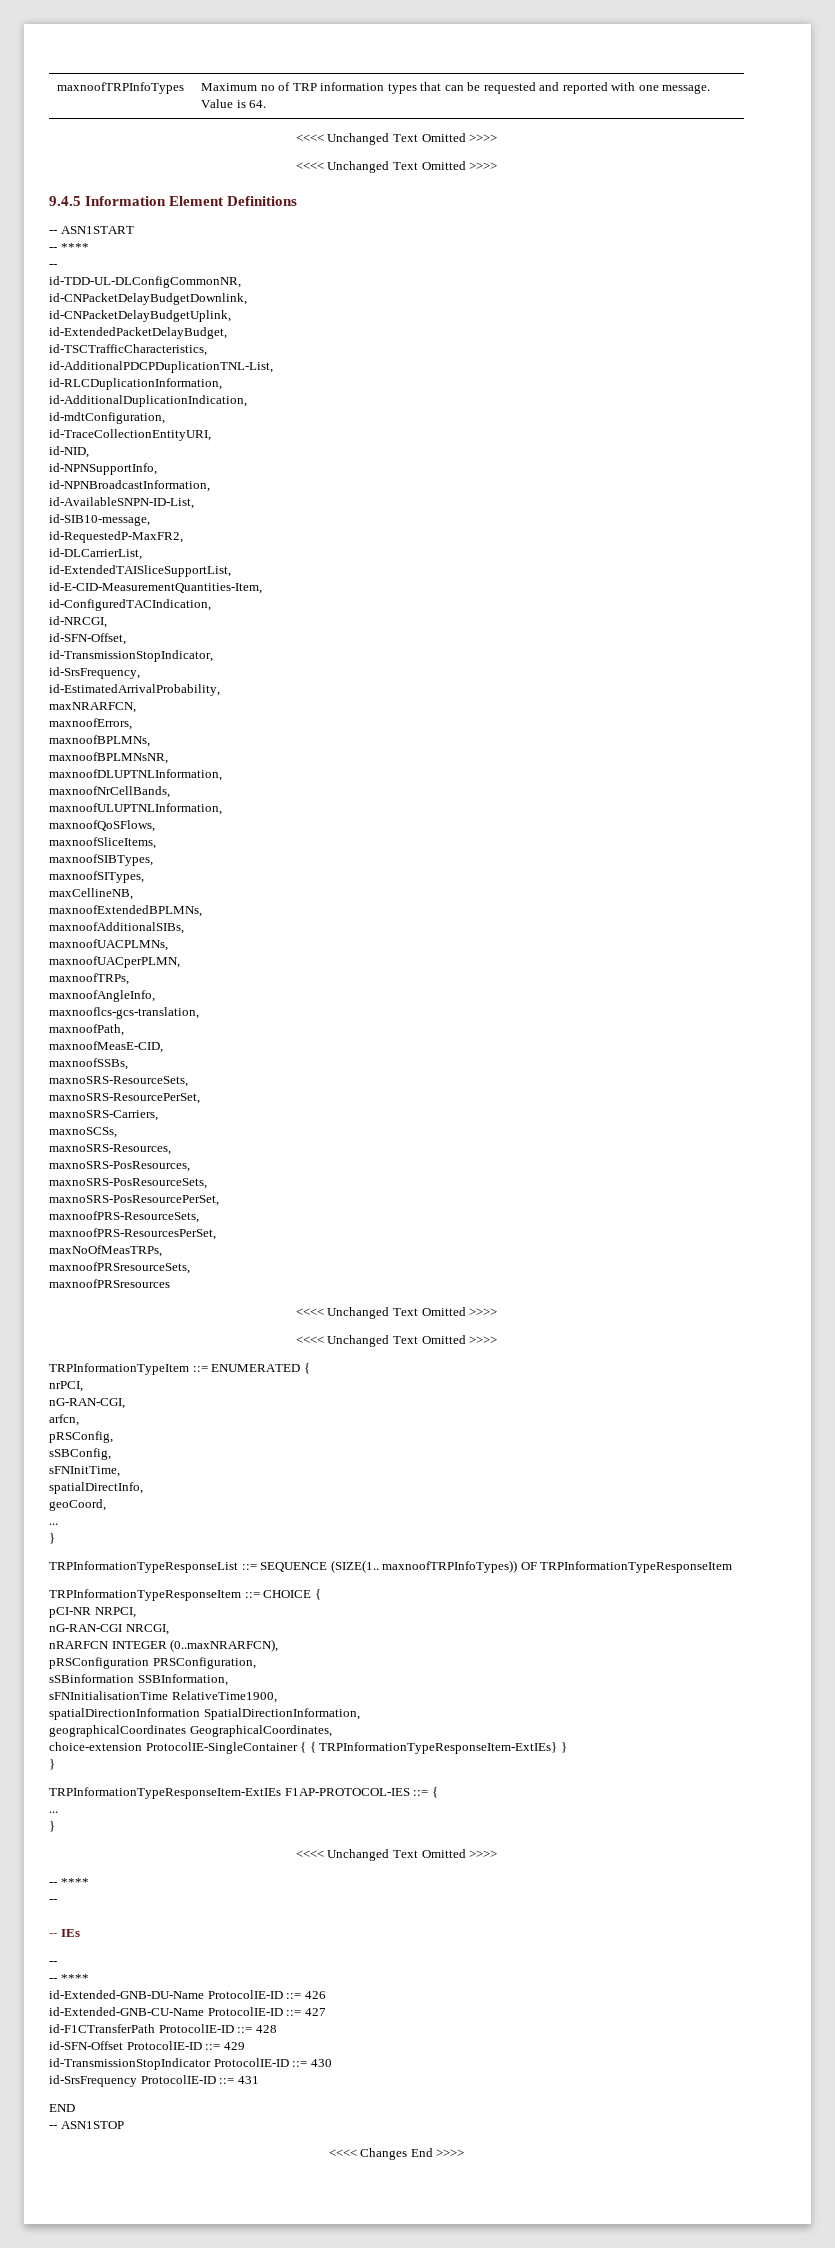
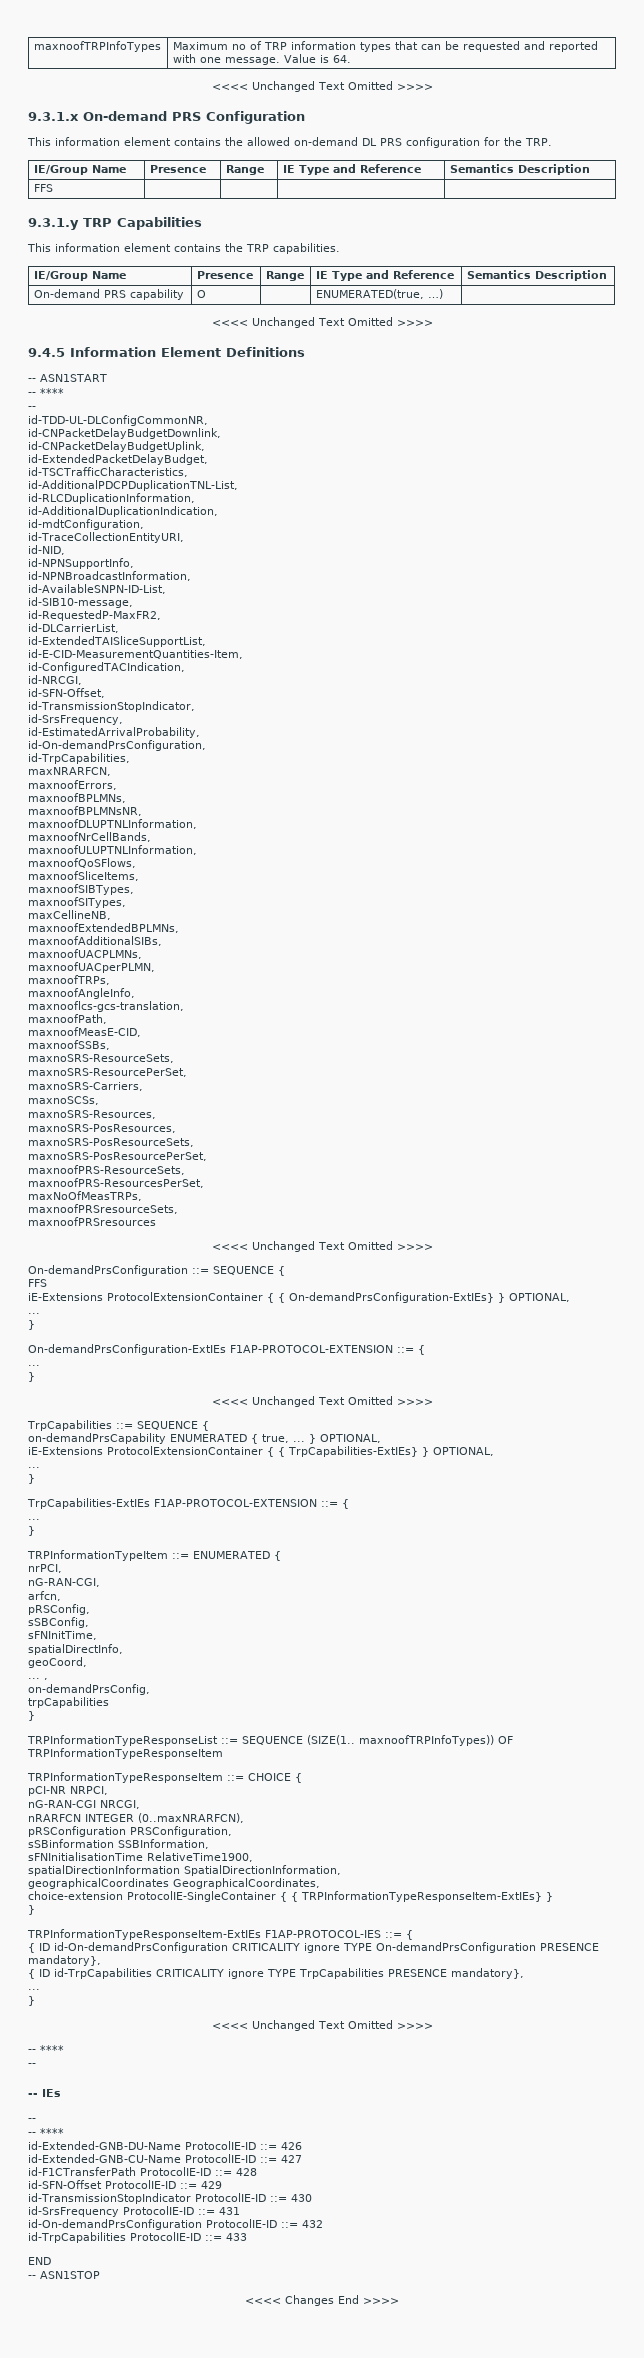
+ 9.3.1.x On-demand PRS Configuration
+ This information element contains the allowed on-demand DL PRS configuration for the TRP.
+ IE/Group Name | Presence | Range | IE Type and Reference | Semantics Description
+ FFS | | | |
+ 9.3.1.y TRP Capabilities
+ This information element contains the TRP capabilities.
+ IE/Group Name | Presence | Range | IE Type and Reference | Semantics Description
+ On-demand PRS capability | O | | ENUMERATED(true, …) |
+ id-On-demandPrsConfiguration,
+ id-TrpCapabilities,
  maxnoofPRSresources
  <<<< Unchanged Text Omitted >>>>
+ On-demandPrsConfiguration ::= SEQUENCE {
+ FFS
+ iE-Extensions ProtocolExtensionContainer { { On-demandPrsConfiguration-ExtIEs} } OPTIONAL,
+ ...
+ }
+ On-demandPrsConfiguration-ExtIEs F1AP-PROTOCOL-EXTENSION ::= {
+ ...
+ }
  <<<< Unchanged Text Omitted >>>>
+ TrpCapabilities ::= SEQUENCE {
+ on-demandPrsCapability ENUMERATED { true, ... } OPTIONAL,
+ iE-Extensions ProtocolExtensionContainer { { TrpCapabilities-ExtIEs} } OPTIONAL,
+ ...
+ }
+ TrpCapabilities-ExtIEs F1AP-PROTOCOL-EXTENSION ::= {
+ ...
+ }
  geoCoord,
- ...
+ ... ,
+ on-demandPrsConfig,
+ trpCapabilities
+ { ID id-On-demandPrsConfiguration CRITICALITY ignore TYPE On-demandPrsConfiguration PRESENCE mandatory},
+ { ID id-TrpCapabilities CRITICALITY ignore TYPE TrpCapabilities PRESENCE mandatory},
+ id-On-demandPrsConfiguration ProtocolIE-ID ::= 432
+ id-TrpCapabilities ProtocolIE-ID ::= 433

